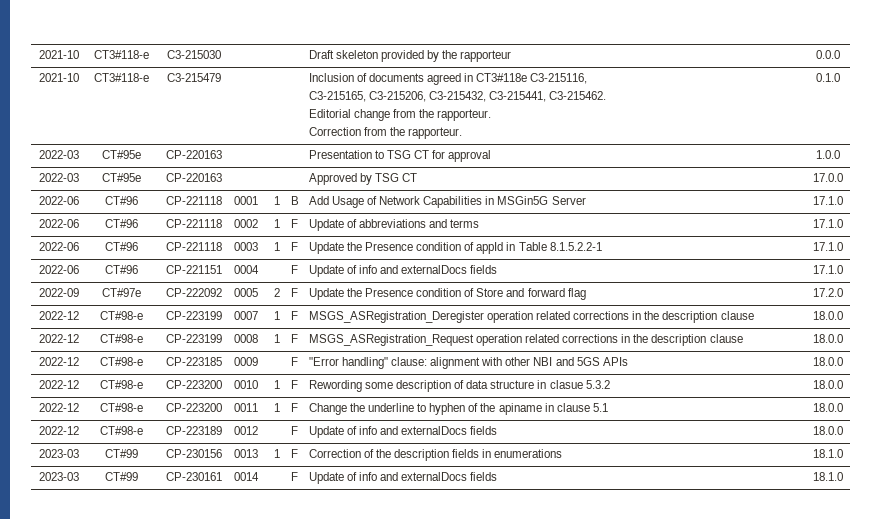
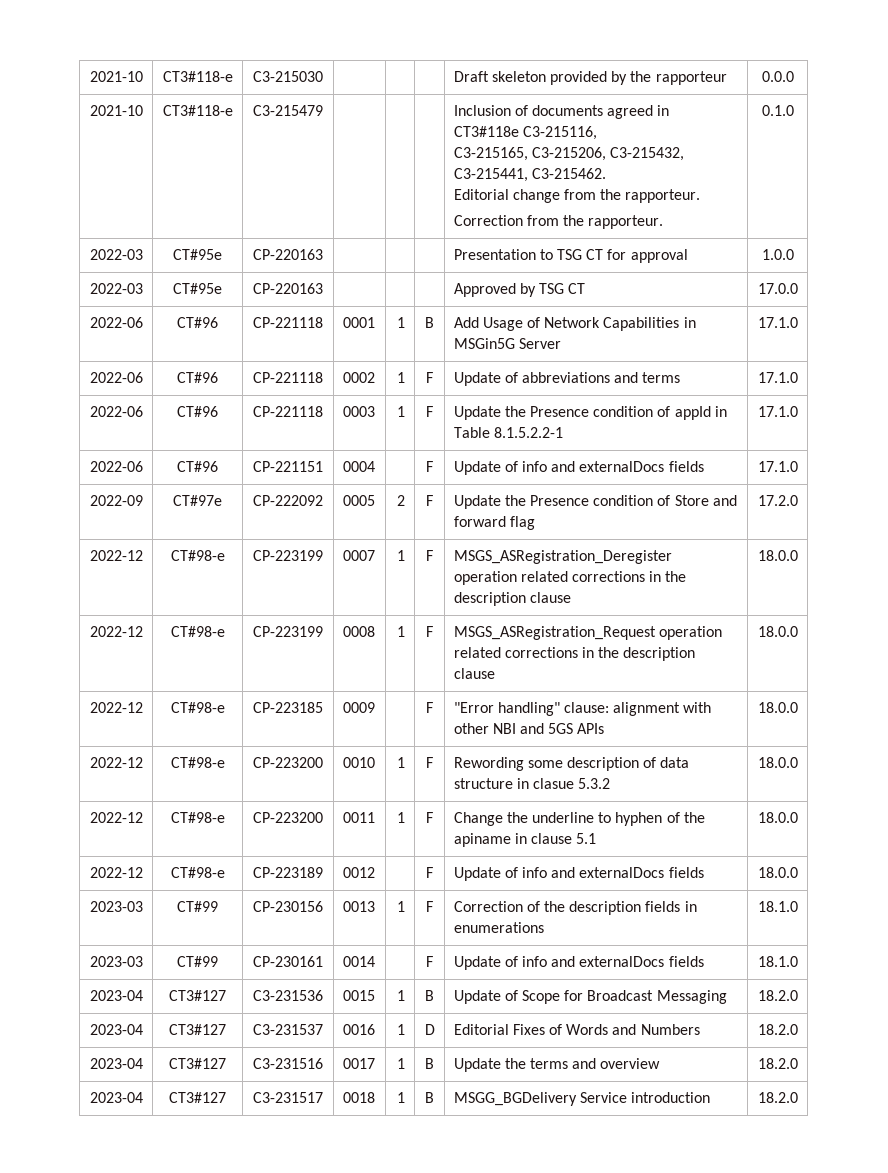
+ 2023-04 | CT3#127 | C3-231536 | 0015 | 1 | B | Update of Scope for Broadcast Messaging | 18.2.0
+ 2023-04 | CT3#127 | C3-231537 | 0016 | 1 | D | Editorial Fixes of Words and Numbers | 18.2.0
+ 2023-04 | CT3#127 | C3-231516 | 0017 | 1 | B | Update the terms and overview | 18.2.0
+ 2023-04 | CT3#127 | C3-231517 | 0018 | 1 | B | MSGG_BGDelivery Service introduction | 18.2.0

